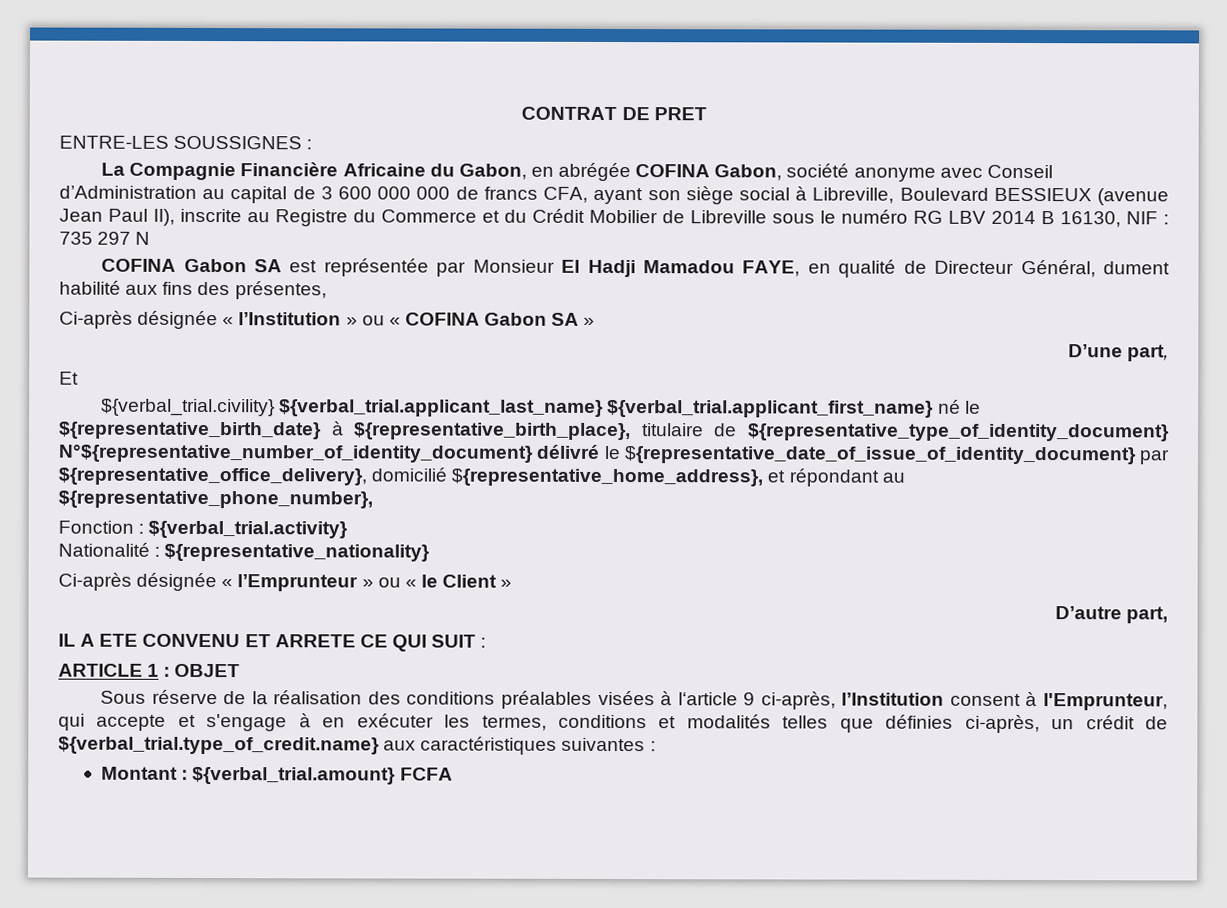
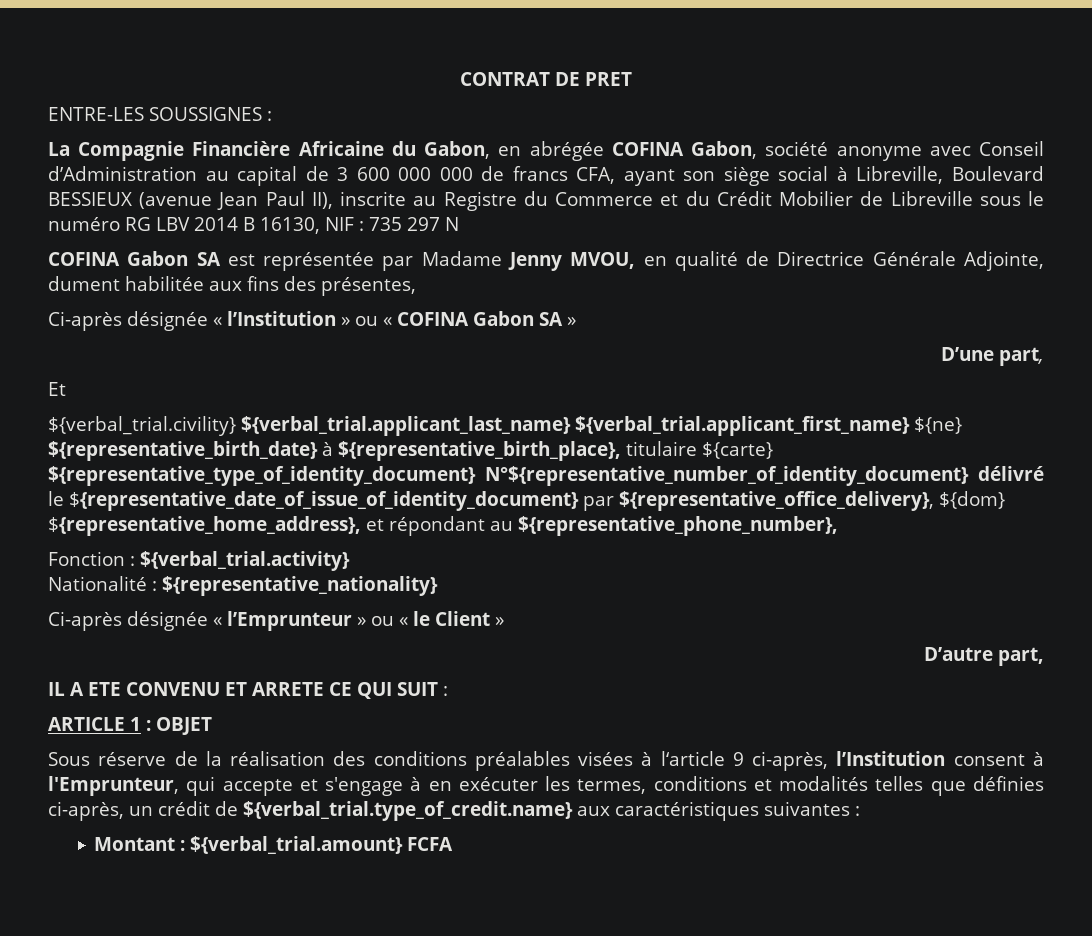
- COFINA Gabon SA est représentée par Monsieur El Hadji Mamadou FAYE, en qualité de Directeur Général, dument habilité aux fins des présentes,
+ COFINA Gabon SA est représentée par Madame Jenny MVOU, en qualité de Directrice Générale Adjointe, dument habilitée aux fins des présentes,
- ${verbal_trial.civility} ${verbal_trial.applicant_last_name} ${verbal_trial.applicant_first_name} né le ${representative_birth_date} à ${representative_birth_place}, titulaire de ${representative_type_of_identity_document} N°${representative_number_of_identity_document} délivré le ${representative_date_of_issue_of_identity_document} par ${representative_office_delivery}, domicilié ${representative_home_address}, et répondant au ${representative_phone_number},
+ ${verbal_trial.civility} ${verbal_trial.applicant_last_name} ${verbal_trial.applicant_first_name} ${ne} ${representative_birth_date} à ${representative_birth_place}, titulaire ${carte} ${representative_type_of_identity_document} N°${representative_number_of_identity_document} délivré le ${representative_date_of_issue_of_identity_document} par ${representative_office_delivery}, ${dom} ${representative_home_address}, et répondant au ${representative_phone_number},

